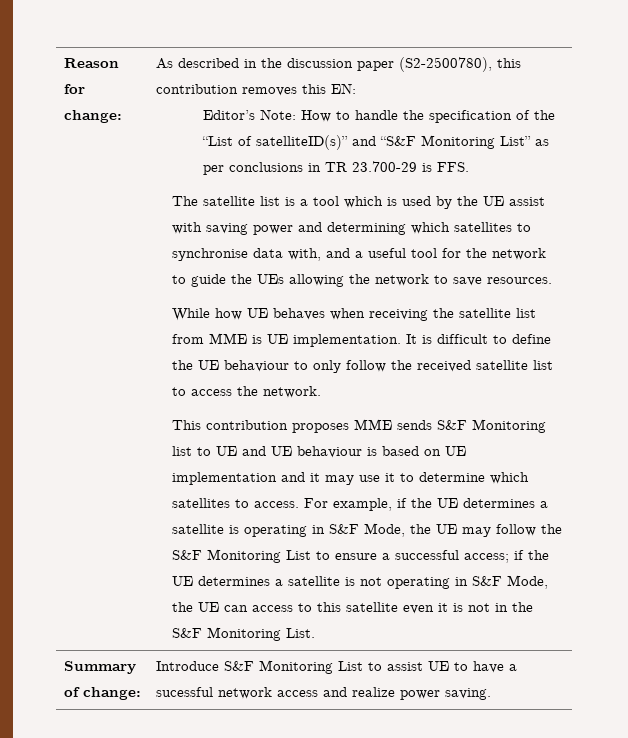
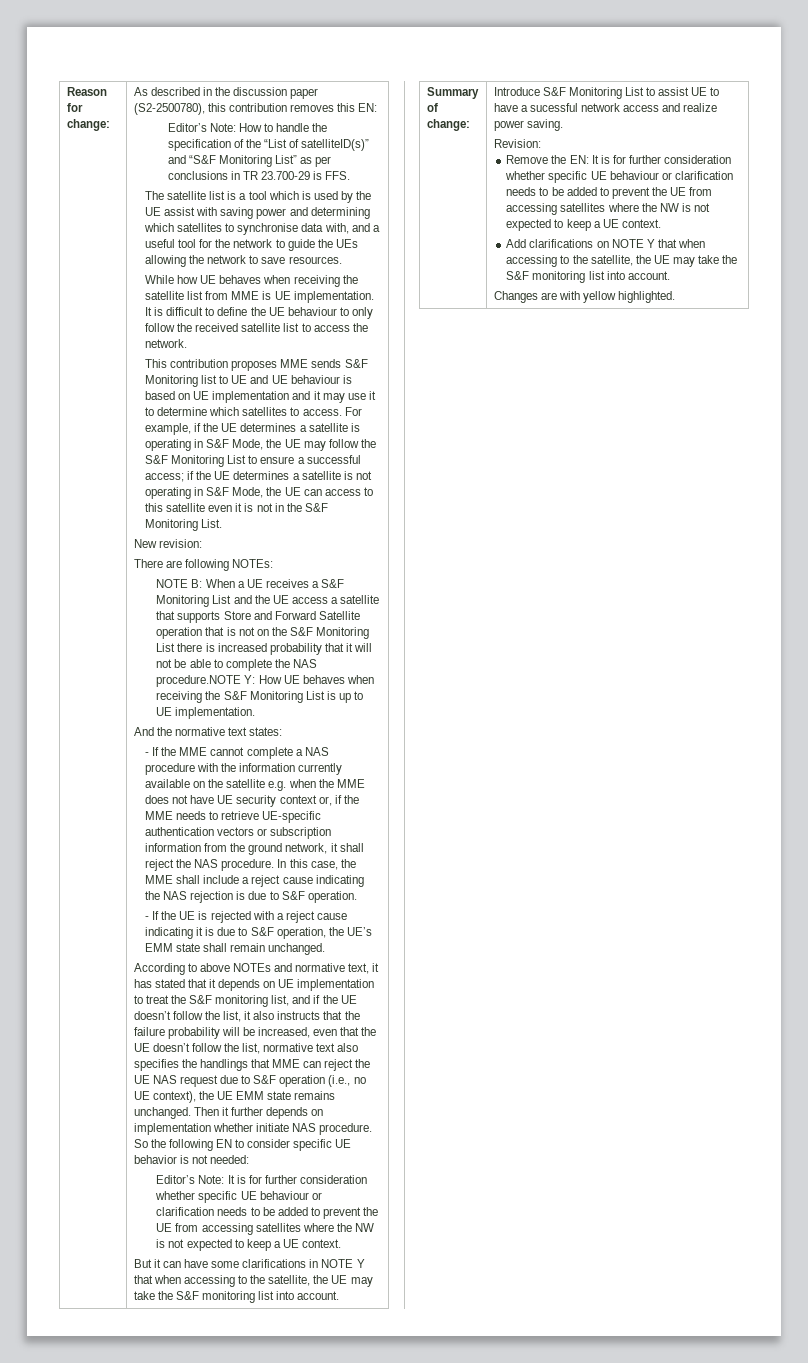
+ New revision:
+ There are following NOTEs:
+ NOTE B: When a UE receives a S&F Monitoring List and the UE access a satellite that supports Store and Forward Satellite operation that is not on the S&F Monitoring List there is increased probability that it will not be able to complete the NAS procedure.NOTE Y: How UE behaves when receiving the S&F Monitoring List is up to UE implementation.
+ And the normative text states:
+ - If the MME cannot complete a NAS procedure with the information currently available on the satellite e.g. when the MME does not have UE security context or, if the MME needs to retrieve UE-specific authentication vectors or subscription information from the ground network, it shall reject the NAS procedure. In this case, the MME shall include a reject cause indicating the NAS rejection is due to S&F operation.
+ - If the UE is rejected with a reject cause indicating it is due to S&F operation, the UE’s EMM state shall remain unchanged.
+ According to above NOTEs and normative text, it has stated that it depends on UE implementation to treat the S&F monitoring list, and if the UE doesn’t follow the list, it also instructs that the failure probability will be increased, even that the UE doesn’t follow the list, normative text also specifies the handlings that MME can reject the UE NAS request due to S&F operation (i.e., no UE context), the UE EMM state remains unchanged. Then it further depends on implementation whether initiate NAS procedure. So the following EN to consider specific UE behavior is not needed:
+ Editor’s Note: It is for further consideration whether specific UE behaviour or clarification needs to be added to prevent the UE from accessing satellites where the NW is not expected to keep a UE context.
+ But it can have some clarifications in NOTE Y that when accessing to the satellite, the UE may take the S&F monitoring list into account.
+ Revision:
+ Remove the EN: It is for further consideration whether specific UE behaviour or clarification needs to be added to prevent the UE from accessing satellites where the NW is not expected to keep a UE context.
+ Add clarifications on NOTE Y that when accessing to the satellite, the UE may take the S&F monitoring list into account.
+ Changes are with yellow highlighted.

